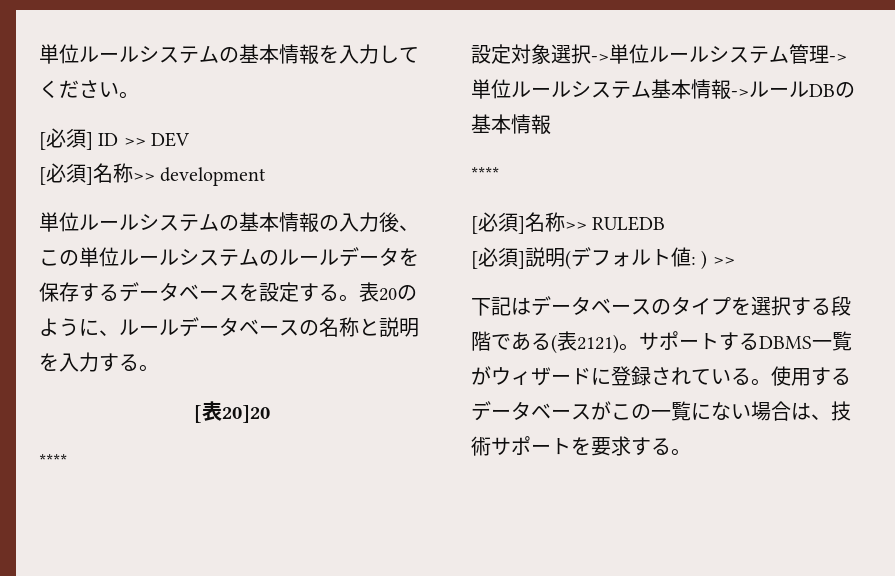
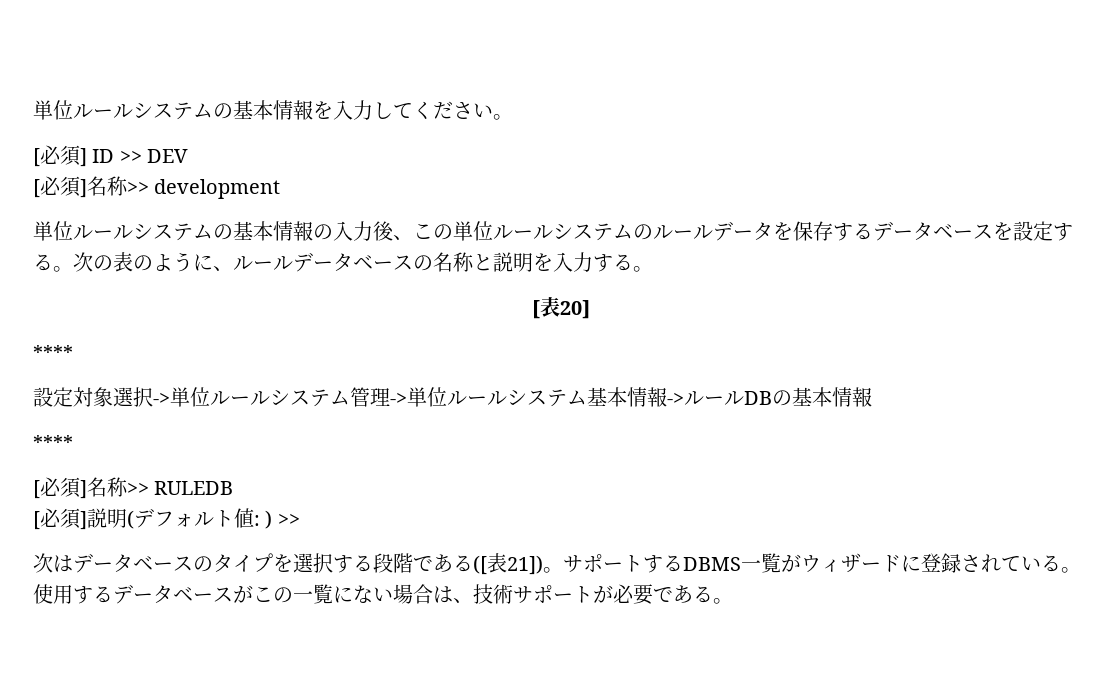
- 表20のように、ルールデータベースの名称と説明を入力する。
+ 次の表のように、ルールデータベースの名称と説明を入力する。
- [表20]20
+ [表20]
- 下記はデータベースのタイプを選択する段階である(表2121)。
+ 次はデータベースのタイプを選択する段階である([表21])。
- 使用するデータベースがこの一覧にない場合は、技術サポートを要求する。
+ 使用するデータベースがこの一覧にない場合は、技術サポートが必要である。

